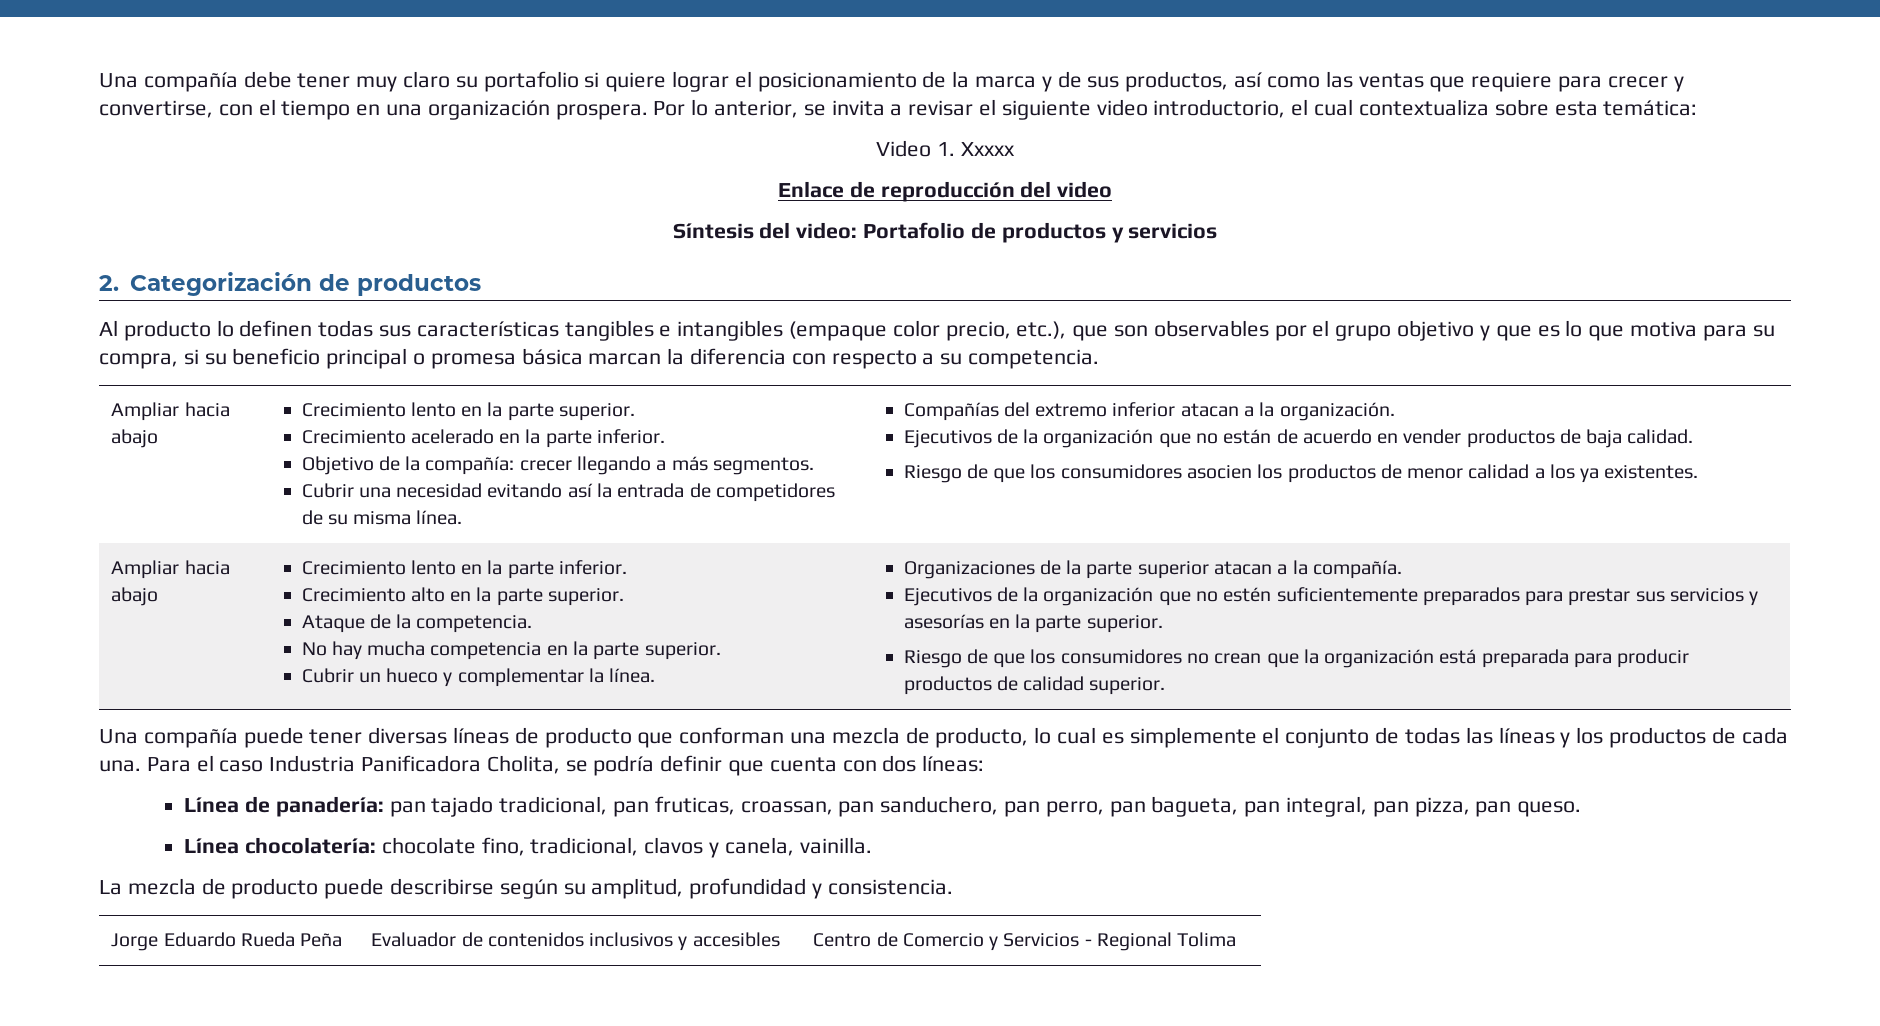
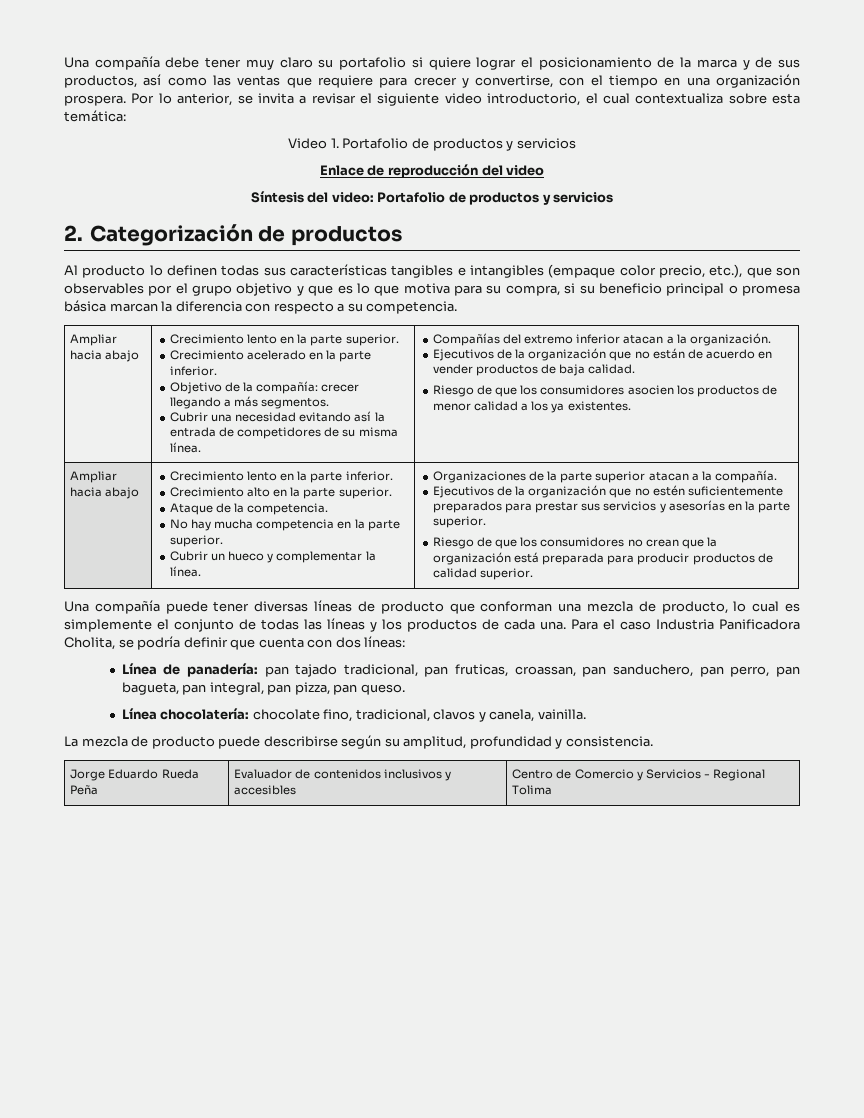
- Video 1. Xxxxx
+ Video 1. Portafolio de productos y servicios

